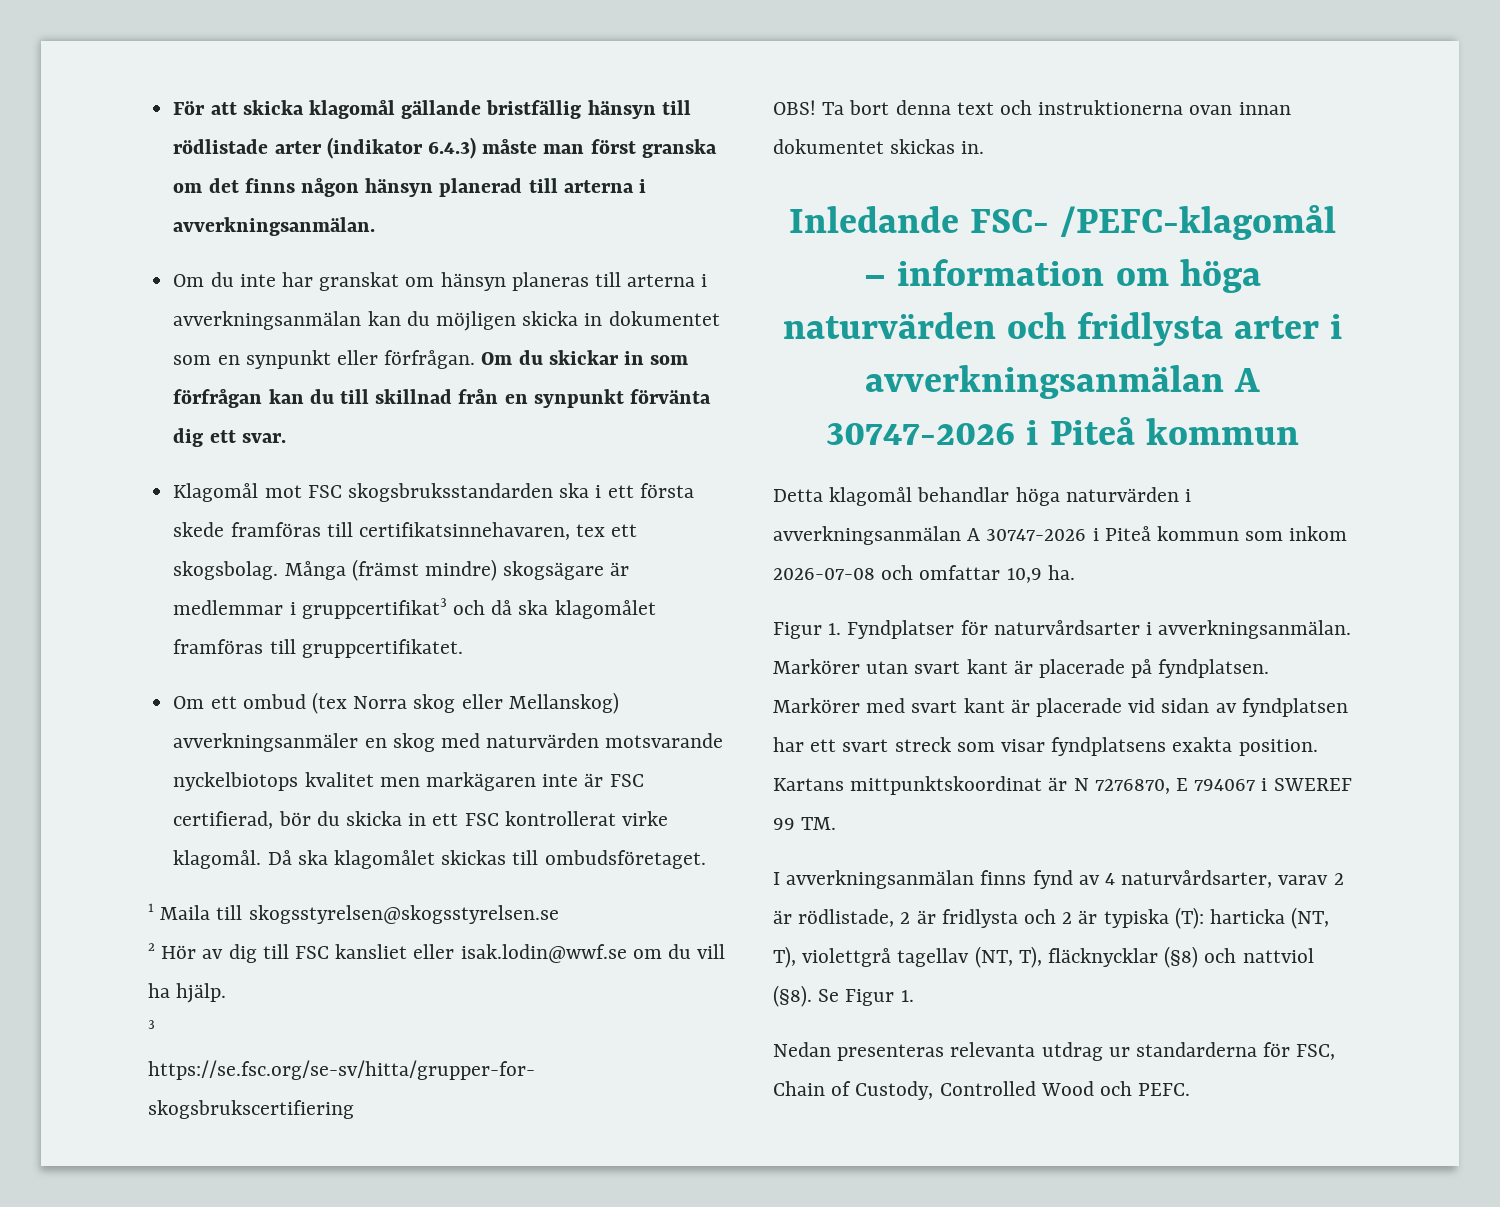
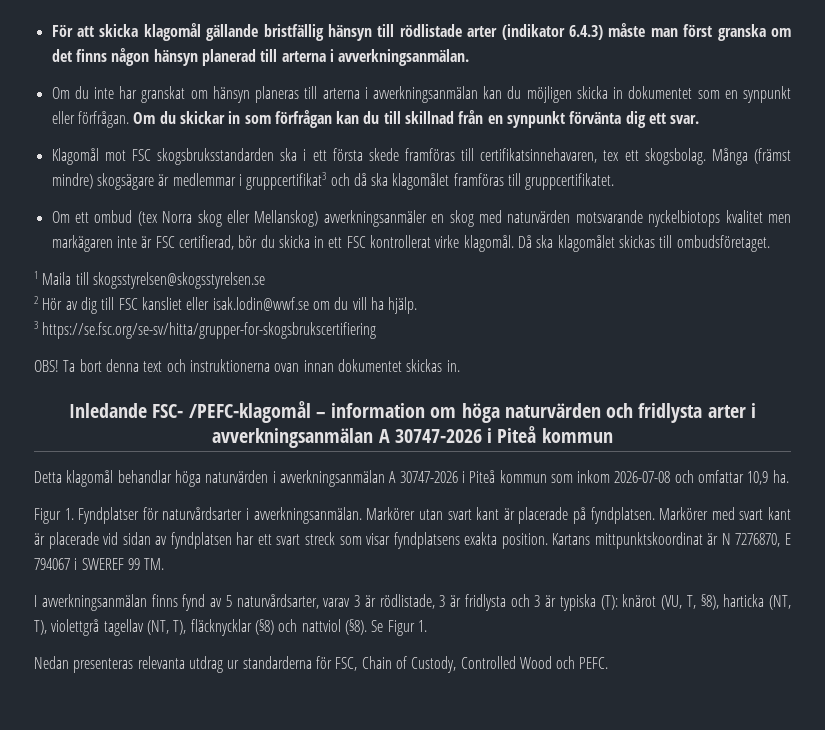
- I avverkningsanmälan finns fynd av 4 naturvårdsarter, varav 2 är rödlistade, 2 är fridlysta och 2 är typiska (T): harticka (NT, T), violettgrå tagellav (NT, T), fläcknycklar (§8) och nattviol (§8).
+ I avverkningsanmälan finns fynd av 5 naturvårdsarter, varav 3 är rödlistade, 3 är fridlysta och 3 är typiska (T): knärot (VU, T, §8), harticka (NT, T), violettgrå tagellav (NT, T), fläcknycklar (§8) och nattviol (§8).

